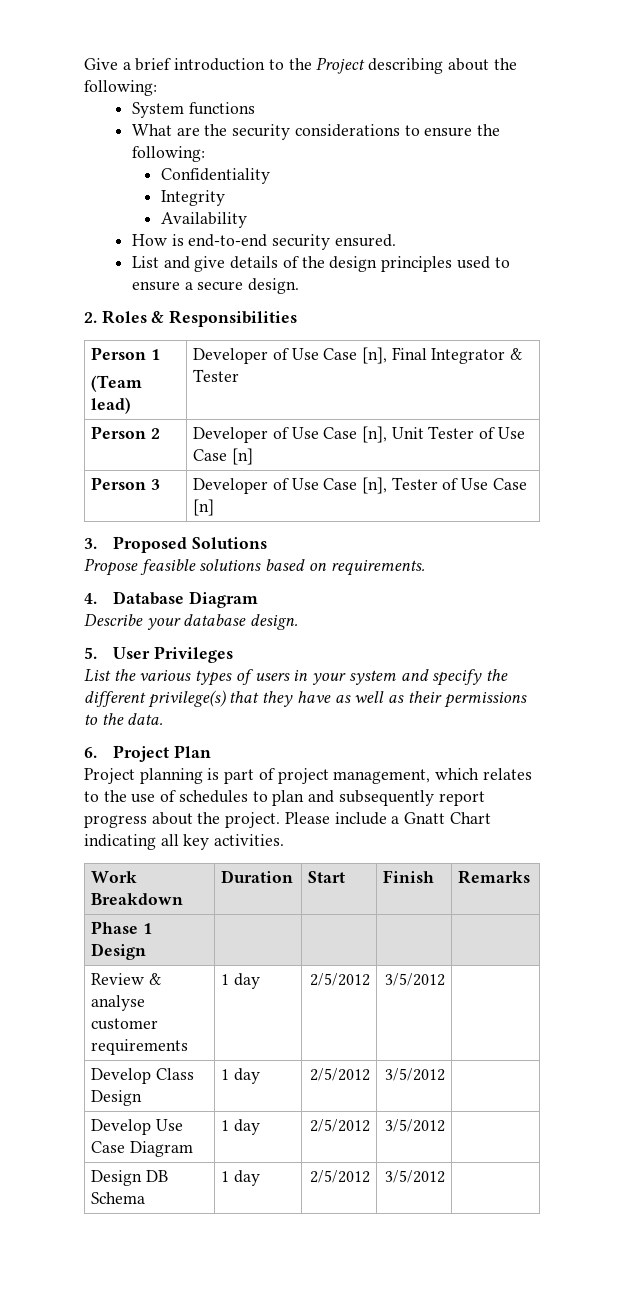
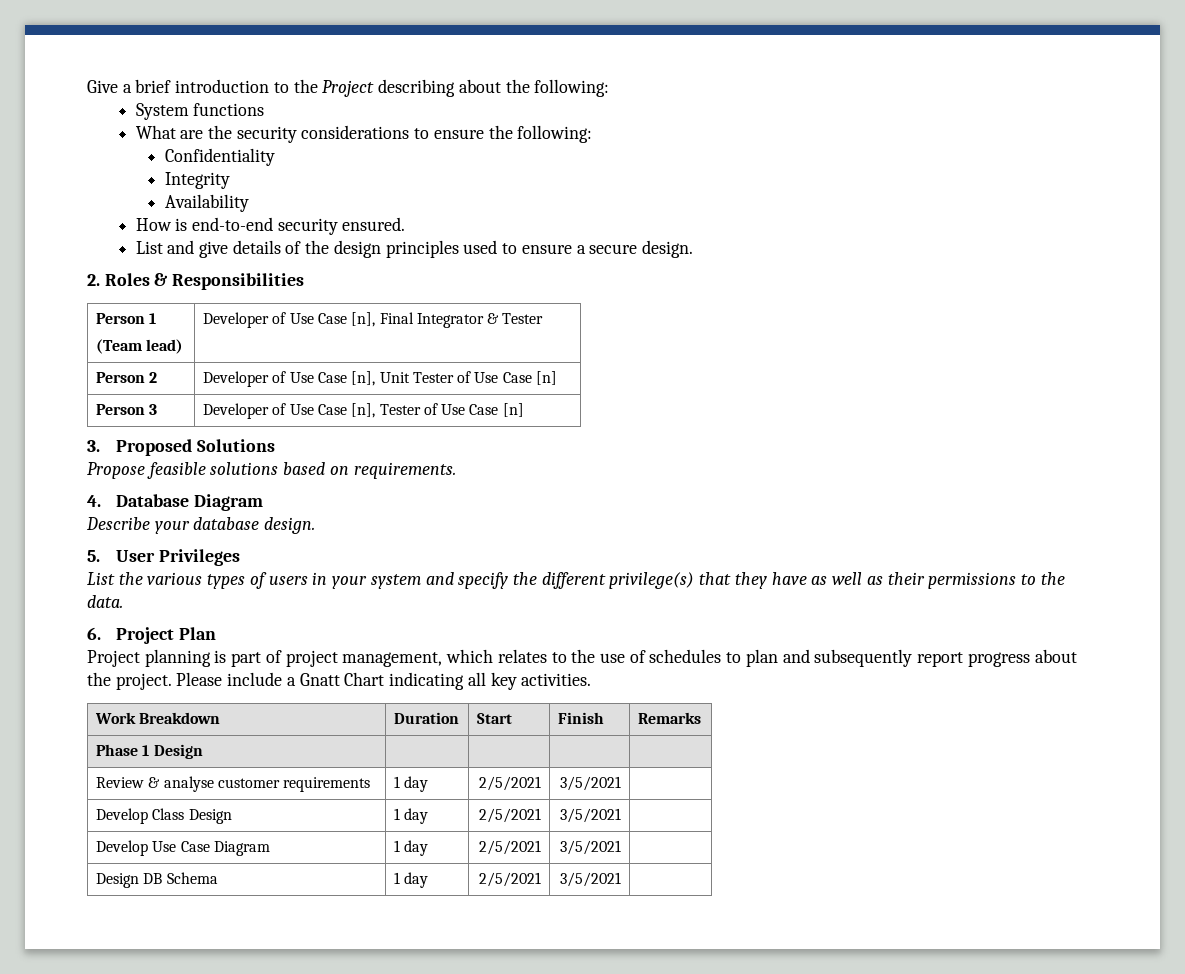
- Review & analyse customer requirements | 1 day | 2/5/2012 | 3/5/2012 |
+ Review & analyse customer requirements | 1 day | 2/5/2021 | 3/5/2021 |
- Develop Class Design | 1 day | 2/5/2012 | 3/5/2012 |
+ Develop Class Design | 1 day | 2/5/2021 | 3/5/2021 |
- Develop Use Case Diagram | 1 day | 2/5/2012 | 3/5/2012 |
+ Develop Use Case Diagram | 1 day | 2/5/2021 | 3/5/2021 |
- Design DB Schema | 1 day | 2/5/2012 | 3/5/2012 |
+ Design DB Schema | 1 day | 2/5/2021 | 3/5/2021 |

